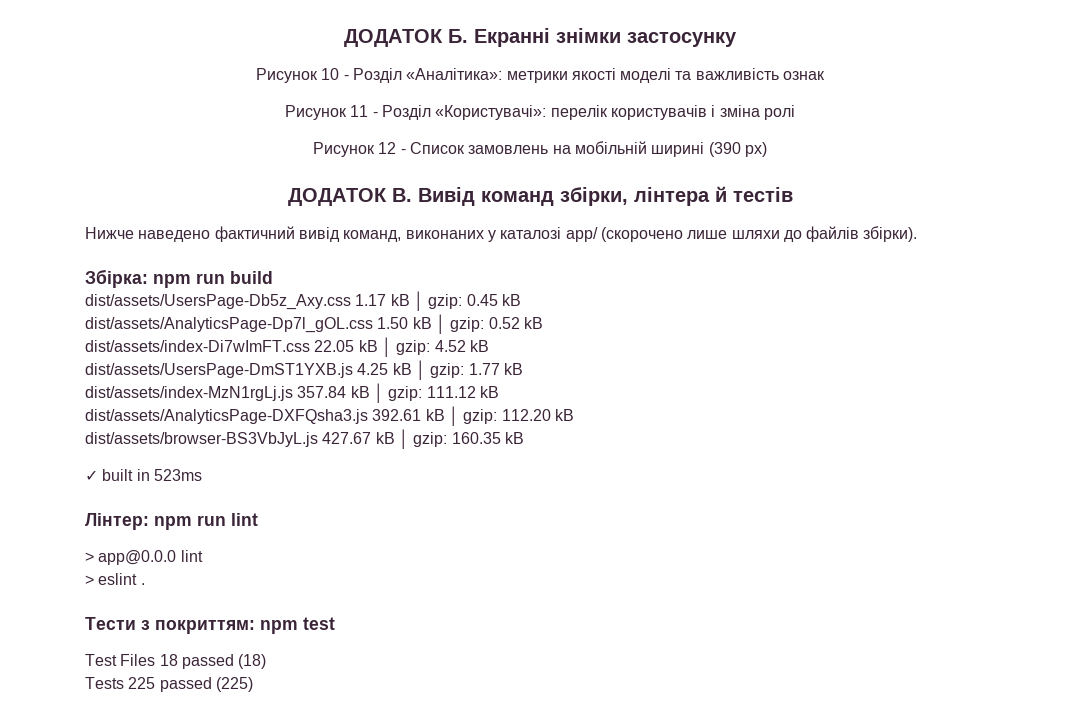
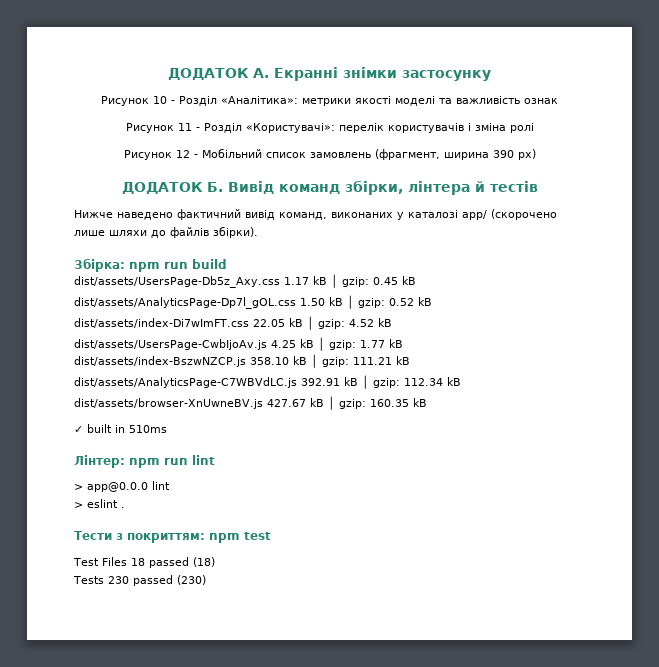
- ДОДАТОК Б. Екранні знімки застосунку
+ ДОДАТОК А. Екранні знімки застосунку
- Рисунок 12 - Список замовлень на мобільній ширині (390 px)
+ Рисунок 12 - Мобільний список замовлень (фрагмент, ширина 390 px)
- ДОДАТОК В. Вивід команд збірки, лінтера й тестів
+ ДОДАТОК Б. Вивід команд збірки, лінтера й тестів
- dist/assets/UsersPage-DmST1YXB.js 4.25 kB │ gzip: 1.77 kB
+ dist/assets/UsersPage-CwbIjoAv.js 4.25 kB │ gzip: 1.77 kB
- dist/assets/index-MzN1rgLj.js 357.84 kB │ gzip: 111.12 kB
- dist/assets/AnalyticsPage-DXFQsha3.js 392.61 kB │ gzip: 112.20 kB
- dist/assets/browser-BS3VbJyL.js 427.67 kB │ gzip: 160.35 kB
+ dist/assets/index-BszwNZCP.js 358.10 kB │ gzip: 111.21 kB
+ dist/assets/AnalyticsPage-C7WBVdLC.js 392.91 kB │ gzip: 112.34 kB
+ dist/assets/browser-XnUwneBV.js 427.67 kB │ gzip: 160.35 kB
- ✓ built in 523ms
+ ✓ built in 510ms
- Tests 225 passed (225)
+ Tests 230 passed (230)

